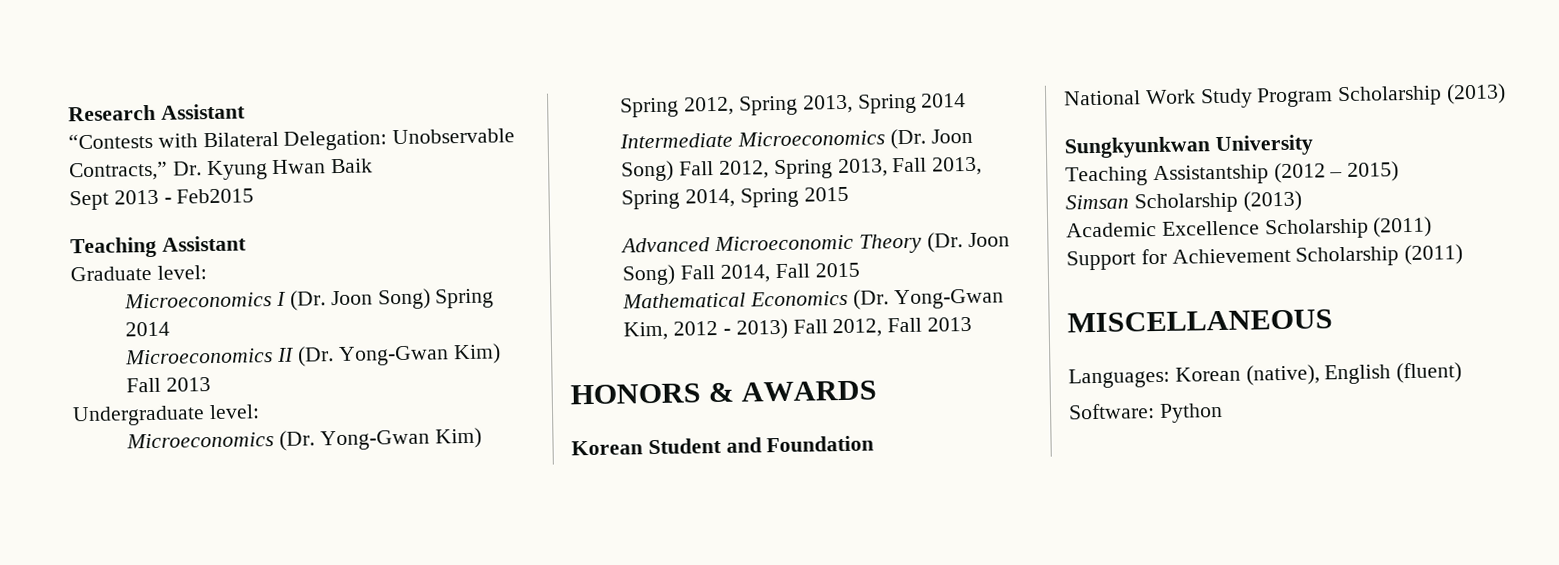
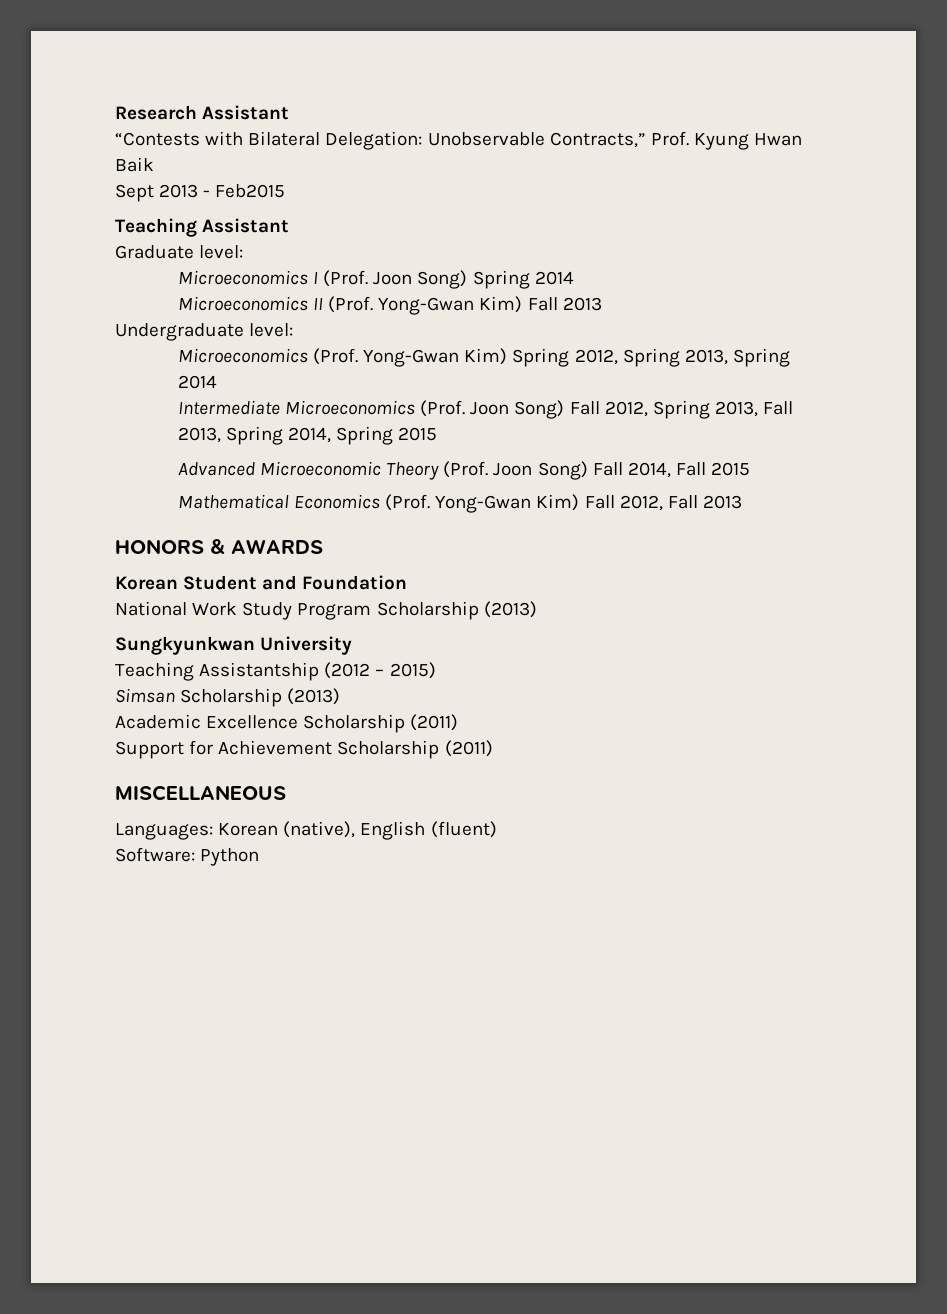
- “Contests with Bilateral Delegation: Unobservable Contracts,” Dr. Kyung Hwan Baik
+ “Contests with Bilateral Delegation: Unobservable Contracts,” Prof. Kyung Hwan Baik
- Microeconomics I (Dr. Joon Song) Spring 2014
+ Microeconomics I (Prof. Joon Song) Spring 2014
- Microeconomics II (Dr. Yong-Gwan Kim) Fall 2013
+ Microeconomics II (Prof. Yong-Gwan Kim) Fall 2013
- Microeconomics (Dr. Yong-Gwan Kim) Spring 2012, Spring 2013, Spring 2014
+ Microeconomics (Prof. Yong-Gwan Kim) Spring 2012, Spring 2013, Spring 2014
- Intermediate Microeconomics (Dr. Joon Song) Fall 2012, Spring 2013, Fall 2013, Spring 2014, Spring 2015
+ Intermediate Microeconomics (Prof. Joon Song) Fall 2012, Spring 2013, Fall 2013, Spring 2014, Spring 2015
- Advanced Microeconomic Theory (Dr. Joon Song) Fall 2014, Fall 2015
+ Advanced Microeconomic Theory (Prof. Joon Song) Fall 2014, Fall 2015
- Mathematical Economics (Dr. Yong-Gwan Kim, 2012 - 2013) Fall 2012, Fall 2013
+ Mathematical Economics (Prof. Yong-Gwan Kim) Fall 2012, Fall 2013

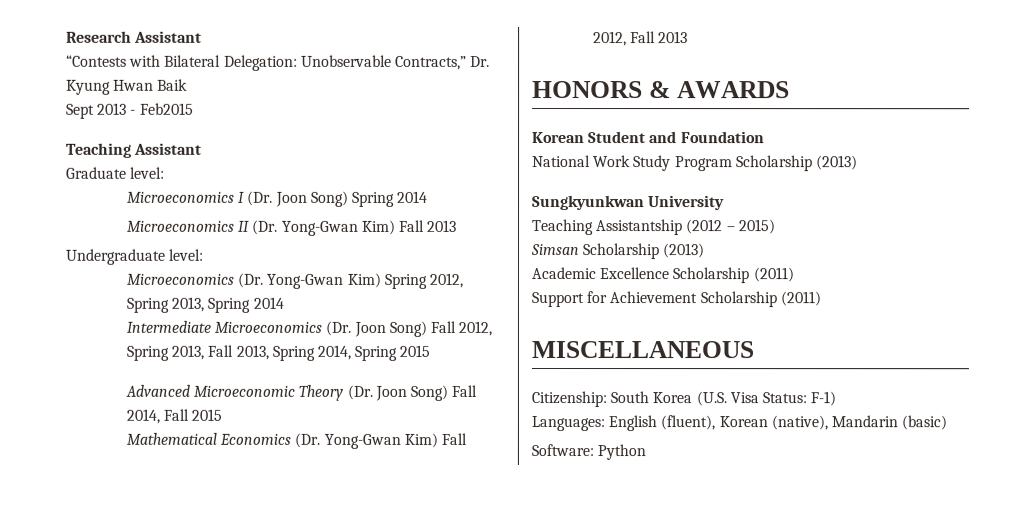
- “Contests with Bilateral Delegation: Unobservable Contracts,” Prof. Kyung Hwan Baik
+ “Contests with Bilateral Delegation: Unobservable Contracts,” Dr. Kyung Hwan Baik
- Microeconomics I (Prof. Joon Song) Spring 2014
+ Microeconomics I (Dr. Joon Song) Spring 2014
- Microeconomics II (Prof. Yong-Gwan Kim) Fall 2013
+ Microeconomics II (Dr. Yong-Gwan Kim) Fall 2013
- Microeconomics (Prof. Yong-Gwan Kim) Spring 2012, Spring 2013, Spring 2014
+ Microeconomics (Dr. Yong-Gwan Kim) Spring 2012, Spring 2013, Spring 2014
- Intermediate Microeconomics (Prof. Joon Song) Fall 2012, Spring 2013, Fall 2013, Spring 2014, Spring 2015
+ Intermediate Microeconomics (Dr. Joon Song) Fall 2012, Spring 2013, Fall 2013, Spring 2014, Spring 2015
- Advanced Microeconomic Theory (Prof. Joon Song) Fall 2014, Fall 2015
+ Advanced Microeconomic Theory (Dr. Joon Song) Fall 2014, Fall 2015
- Mathematical Economics (Prof. Yong-Gwan Kim) Fall 2012, Fall 2013
+ Mathematical Economics (Dr. Yong-Gwan Kim) Fall 2012, Fall 2013
- Languages: Korean (native), English (fluent)
+ Citizenship: South Korea (U.S. Visa Status: F-1)
+ Languages: English (fluent), Korean (native), Mandarin (basic)

